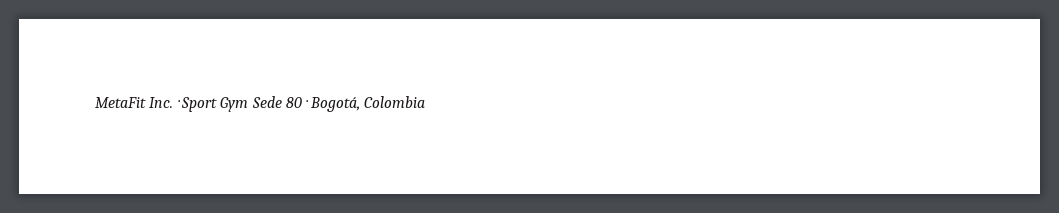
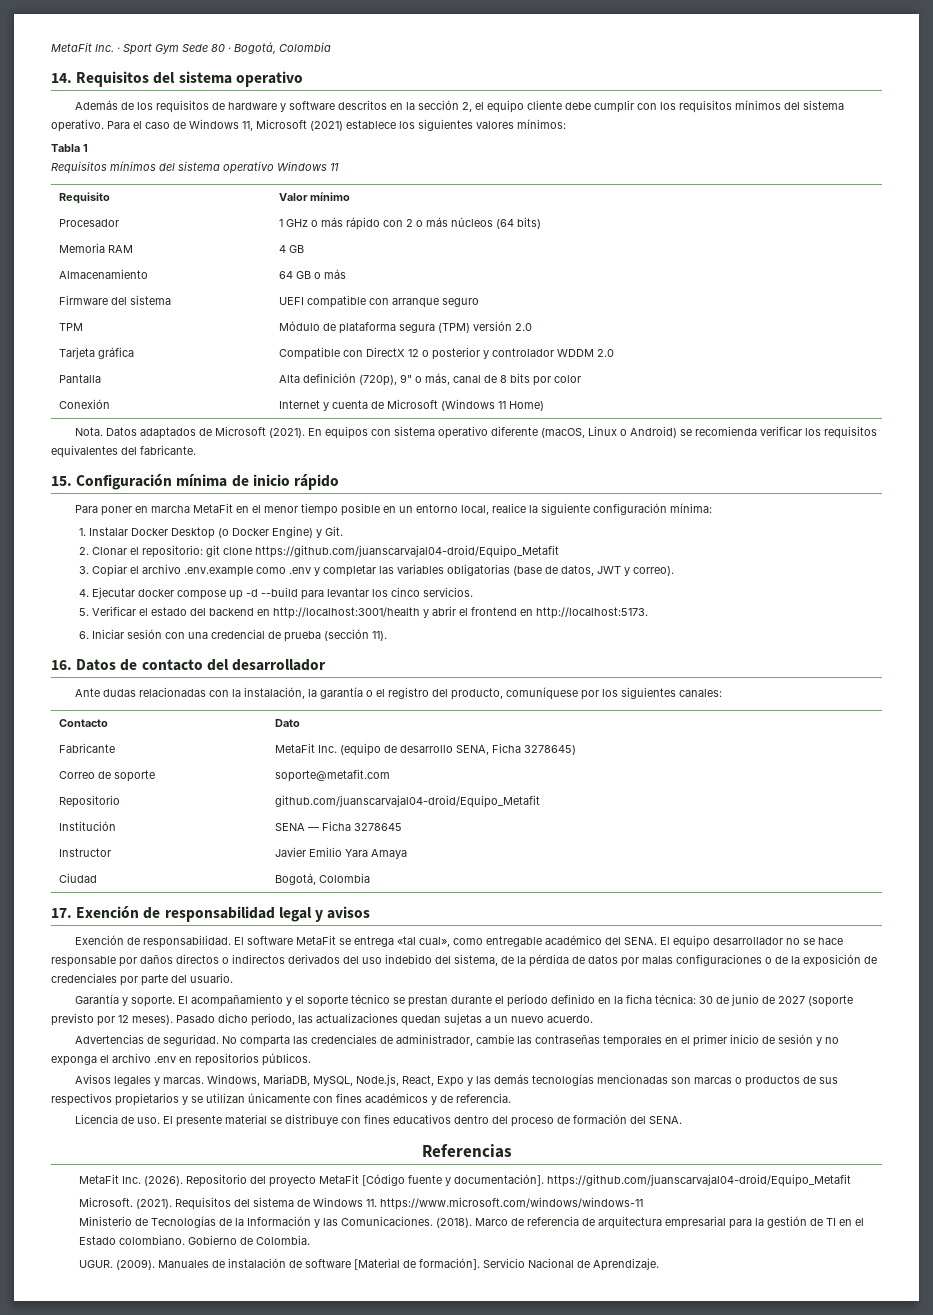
+ 14. Requisitos del sistema operativo
+ Además de los requisitos de hardware y software descritos en la sección 2, el equipo cliente debe cumplir con los requisitos mínimos del sistema operativo. Para el caso de Windows 11, Microsoft (2021) establece los siguientes valores mínimos:
+ Tabla 1
+ Requisitos mínimos del sistema operativo Windows 11
+ Requisito | Valor mínimo
+ Procesador | 1 GHz o más rápido con 2 o más núcleos (64 bits)
+ Memoria RAM | 4 GB
+ Almacenamiento | 64 GB o más
+ Firmware del sistema | UEFI compatible con arranque seguro
+ TPM | Módulo de plataforma segura (TPM) versión 2.0
+ Tarjeta gráfica | Compatible con DirectX 12 o posterior y controlador WDDM 2.0
+ Pantalla | Alta definición (720p), 9" o más, canal de 8 bits por color
+ Conexión | Internet y cuenta de Microsoft (Windows 11 Home)
+ Nota. Datos adaptados de Microsoft (2021). En equipos con sistema operativo diferente (macOS, Linux o Android) se recomienda verificar los requisitos equivalentes del fabricante.
+ 15. Configuración mínima de inicio rápido
+ Para poner en marcha MetaFit en el menor tiempo posible en un entorno local, realice la siguiente configuración mínima:
+ 1. Instalar Docker Desktop (o Docker Engine) y Git.
+ 2. Clonar el repositorio: git clone https://github.com/juanscarvajal04-droid/Equipo_Metafit
+ 3. Copiar el archivo .env.example como .env y completar las variables obligatorias (base de datos, JWT y correo).
+ 4. Ejecutar docker compose up -d --build para levantar los cinco servicios.
+ 5. Verificar el estado del backend en http://localhost:3001/health y abrir el frontend en http://localhost:5173.
+ 6. Iniciar sesión con una credencial de prueba (sección 11).
+ 16. Datos de contacto del desarrollador
+ Ante dudas relacionadas con la instalación, la garantía o el registro del producto, comuníquese por los siguientes canales:
+ Contacto | Dato
+ Fabricante | MetaFit Inc. (equipo de desarrollo SENA, Ficha 3278645)
+ Correo de soporte | soporte@metafit.com
+ Repositorio | github.com/juanscarvajal04-droid/Equipo_Metafit
+ Institución | SENA — Ficha 3278645
+ Instructor | Javier Emilio Yara Amaya
+ Ciudad | Bogotá, Colombia
+ 17. Exención de responsabilidad legal y avisos
+ Exención de responsabilidad. El software MetaFit se entrega «tal cual», como entregable académico del SENA. El equipo desarrollador no se hace responsable por daños directos o indirectos derivados del uso indebido del sistema, de la pérdida de datos por malas configuraciones o de la exposición de credenciales por parte del usuario.
+ Garantía y soporte. El acompañamiento y el soporte técnico se prestan durante el período definido en la ficha técnica: 30 de junio de 2027 (soporte previsto por 12 meses). Pasado dicho periodo, las actualizaciones quedan sujetas a un nuevo acuerdo.
+ Advertencias de seguridad. No comparta las credenciales de administrador, cambie las contraseñas temporales en el primer inicio de sesión y no exponga el archivo .env en repositorios públicos.
+ Avisos legales y marcas. Windows, MariaDB, MySQL, Node.js, React, Expo y las demás tecnologías mencionadas son marcas o productos de sus respectivos propietarios y se utilizan únicamente con fines académicos y de referencia.
+ Licencia de uso. El presente material se distribuye con fines educativos dentro del proceso de formación del SENA.
+ Referencias
+ MetaFit Inc. (2026). Repositorio del proyecto MetaFit [Código fuente y documentación]. https://github.com/juanscarvajal04-droid/Equipo_Metafit
+ Microsoft. (2021). Requisitos del sistema de Windows 11. https://www.microsoft.com/windows/windows-11
+ Ministerio de Tecnologías de la Información y las Comunicaciones. (2018). Marco de referencia de arquitectura empresarial para la gestión de TI en el Estado colombiano. Gobierno de Colombia.
+ UGUR. (2009). Manuales de instalación de software [Material de formación]. Servicio Nacional de Aprendizaje.

